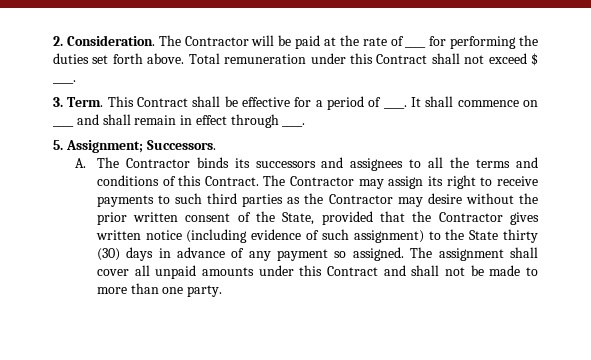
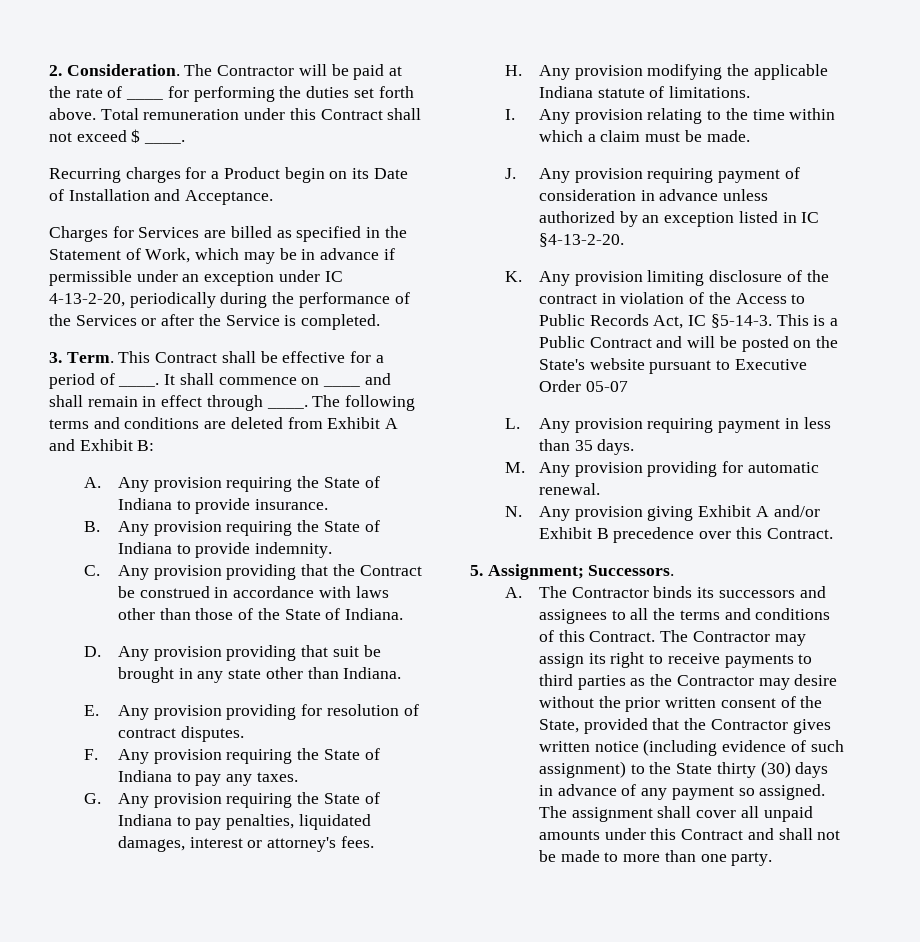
+ Recurring charges for a Product begin on its Date of Installation and Acceptance.
+ Charges for Services are billed as specified in the Statement of Work, which may be in advance if permissible under an exception under IC 4-13-2-20, periodically during the performance of the Services or after the Service is completed.
+ The following terms and conditions are deleted from Exhibit A and Exhibit B:
+ A. Any provision requiring the State of Indiana to provide insurance.
+ B. Any provision requiring the State of Indiana to provide indemnity.
+ C. Any provision providing that the Contract be construed in accordance with laws other than those of the State of Indiana.
+ D. Any provision providing that suit be brought in any state other than Indiana.
+ E. Any provision providing for resolution of contract disputes.
+ F. Any provision requiring the State of Indiana to pay any taxes.
+ G. Any provision requiring the State of Indiana to pay penalties, liquidated damages, interest or attorney's fees.
+ H. Any provision modifying the applicable Indiana statute of limitations.
+ I. Any provision relating to the time within which a claim must be made.
+ J. Any provision requiring payment of consideration in advance unless authorized by an exception listed in IC §4-13-2-20.
+ K. Any provision limiting disclosure of the contract in violation of the Access to Public Records Act, IC §5-14-3. This is a Public Contract and will be posted on the State's website pursuant to Executive Order 05-07
+ L. Any provision requiring payment in less than 35 days.
+ M. Any provision providing for automatic renewal.
+ N. Any provision giving Exhibit A and/or Exhibit B precedence over this Contract.
- The Contractor may assign its right to receive payments to such third parties as the Contractor may desire without the prior written consent of the State, provided that the Contractor gives written notice (including evidence of such assignment) to the State thirty (30) days in advance of any payment so assigned.
+ The Contractor may assign its right to receive payments to third parties as the Contractor may desire without the prior written consent of the State, provided that the Contractor gives written notice (including evidence of such assignment) to the State thirty (30) days in advance of any payment so assigned.

